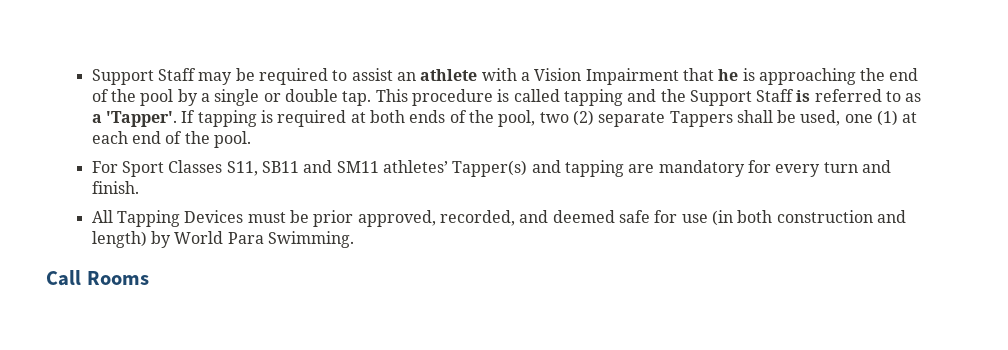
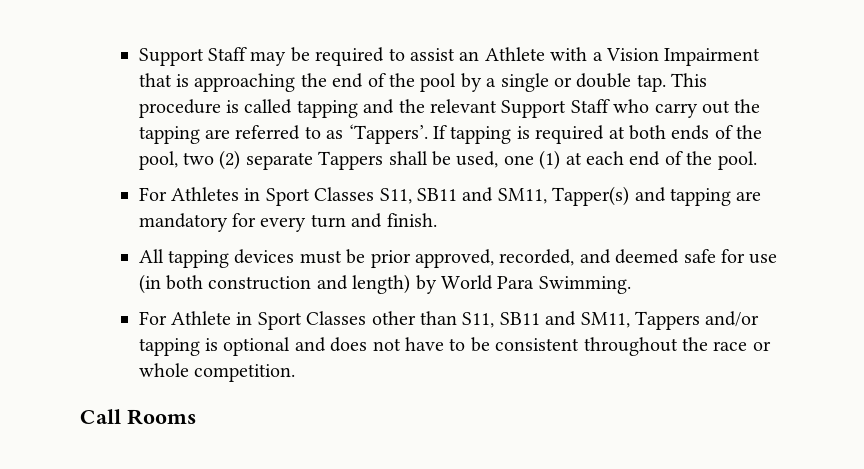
- Support Staff may be required to assist an athlete with a Vision Impairment that he is approaching the end of the pool by a single or double tap.
+ Support Staff may be required to assist an Athlete with a Vision Impairment that is approaching the end of the pool by a single or double tap.
- This procedure is called tapping and the Support Staff is referred to as a 'Tapper'.
+ This procedure is called tapping and the relevant Support Staff who carry out the tapping are referred to as ‘Tappers’.
- For Sport Classes S11, SB11 and SM11 athletes’ Tapper(s) and tapping are mandatory for every turn and finish.
+ For Athletes in Sport Classes S11, SB11 and SM11, Tapper(s) and tapping are mandatory for every turn and finish.
- All Tapping Devices must be prior approved, recorded, and deemed safe for use (in both construction and length) by World Para Swimming.
+ All tapping devices must be prior approved, recorded, and deemed safe for use (in both construction and length) by World Para Swimming.
+ For Athlete in Sport Classes other than S11, SB11 and SM11, Tappers and/or tapping is optional and does not have to be consistent throughout the race or whole competition.

